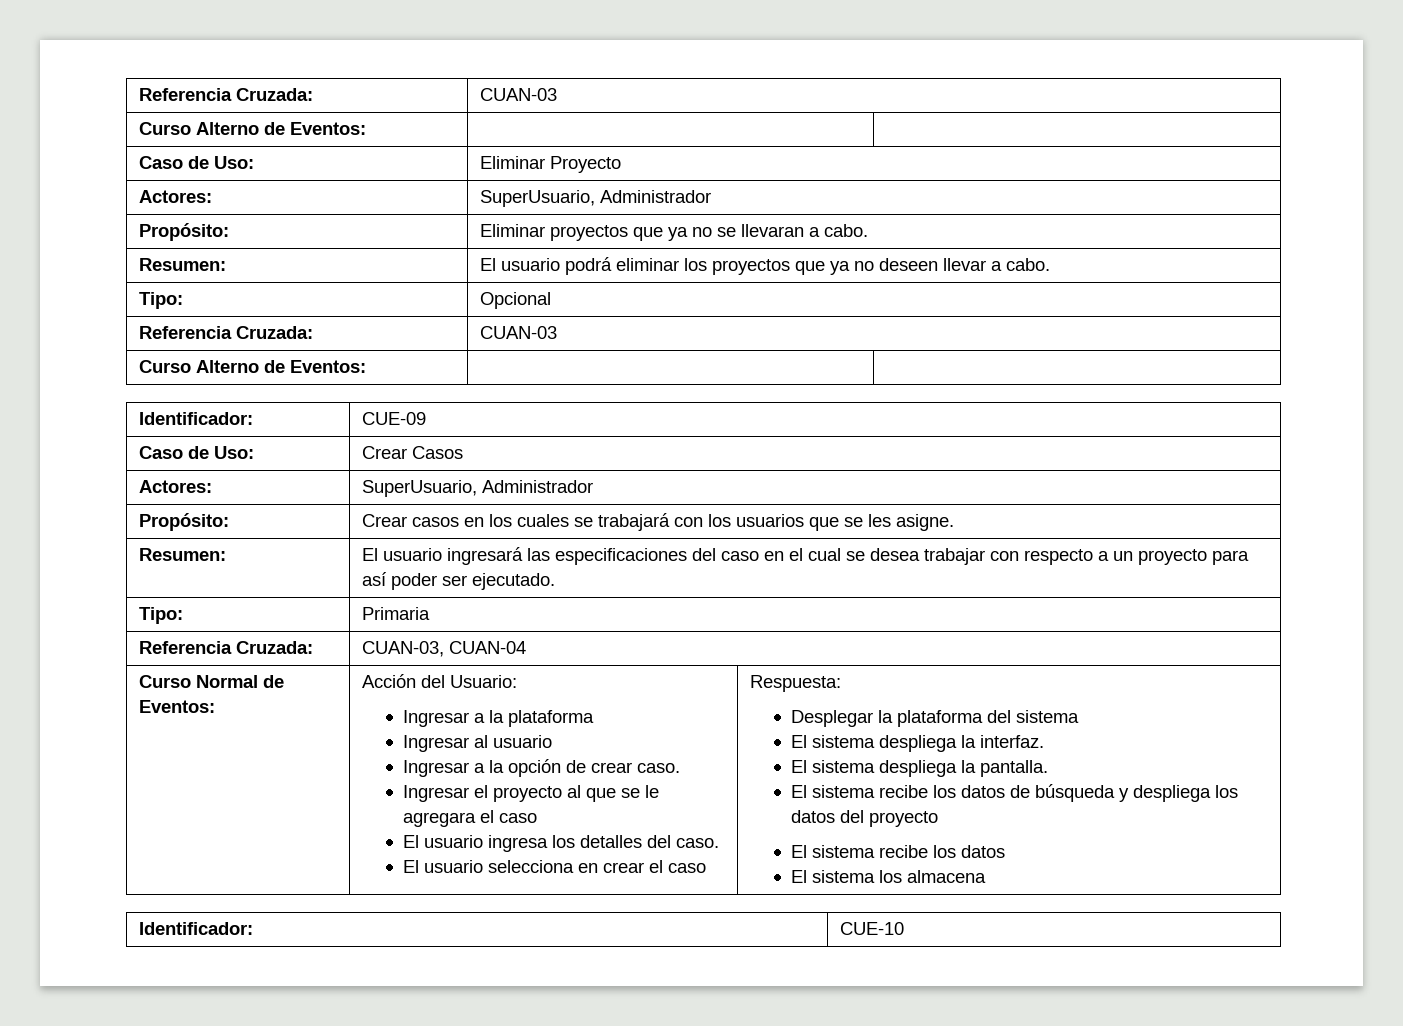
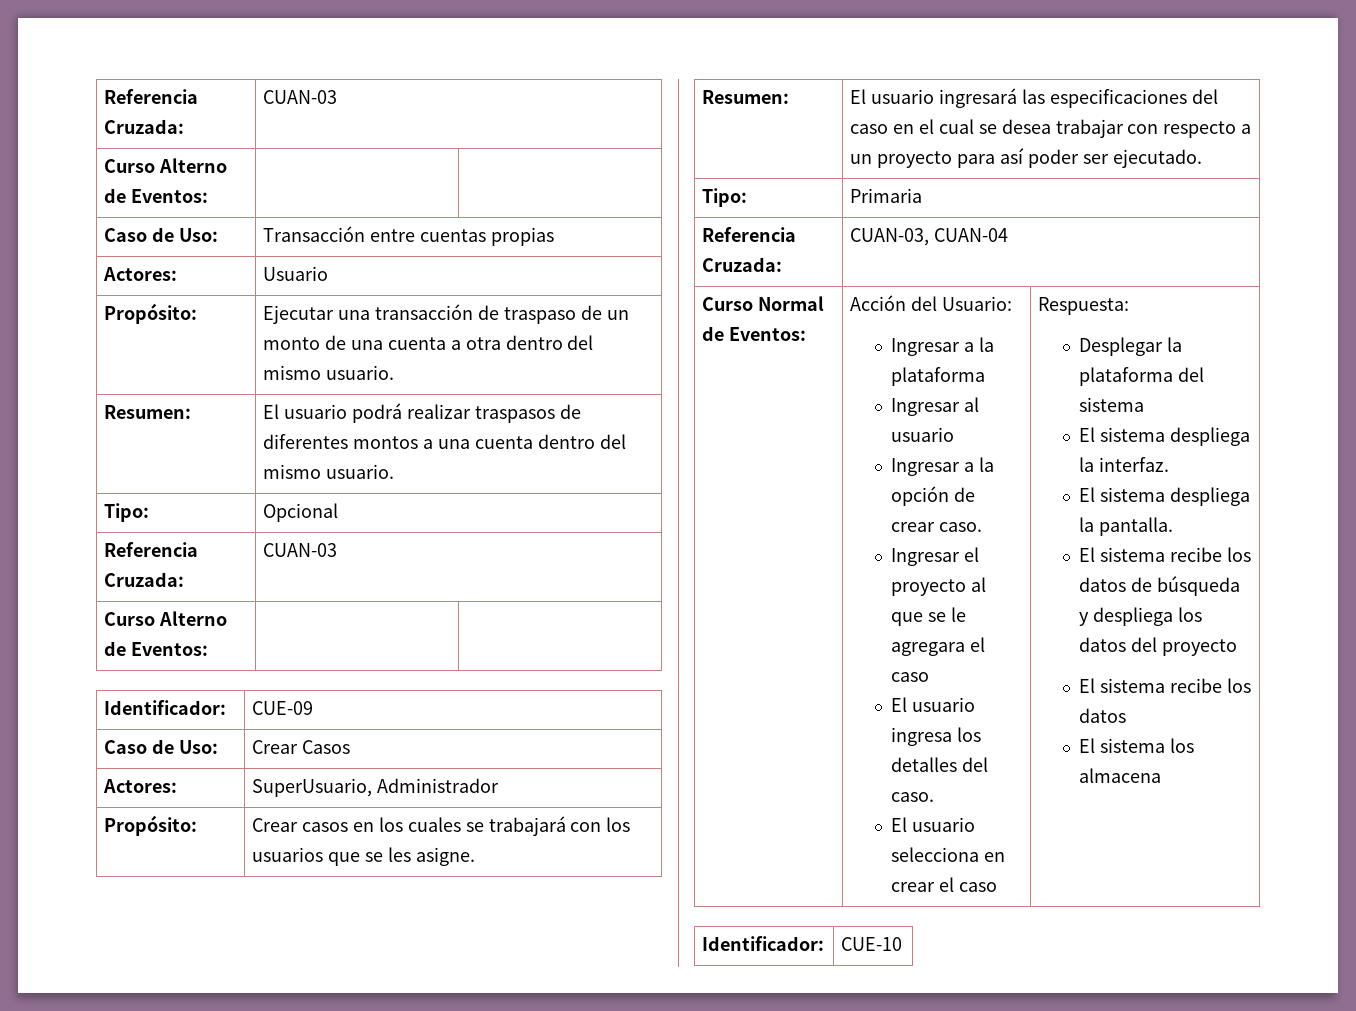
- Caso de Uso: | Eliminar Proyecto
- Actores: | SuperUsuario, Administrador
- Propósito: | Eliminar proyectos que ya no se llevaran a cabo.
- Resumen: | El usuario podrá eliminar los proyectos que ya no deseen llevar a cabo.
+ Caso de Uso: | Transacción entre cuentas propias
+ Actores: | Usuario
+ Propósito: | Ejecutar una transacción de traspaso de un monto de una cuenta a otra dentro del mismo usuario.
+ Resumen: | El usuario podrá realizar traspasos de diferentes montos a una cuenta dentro del mismo usuario.

